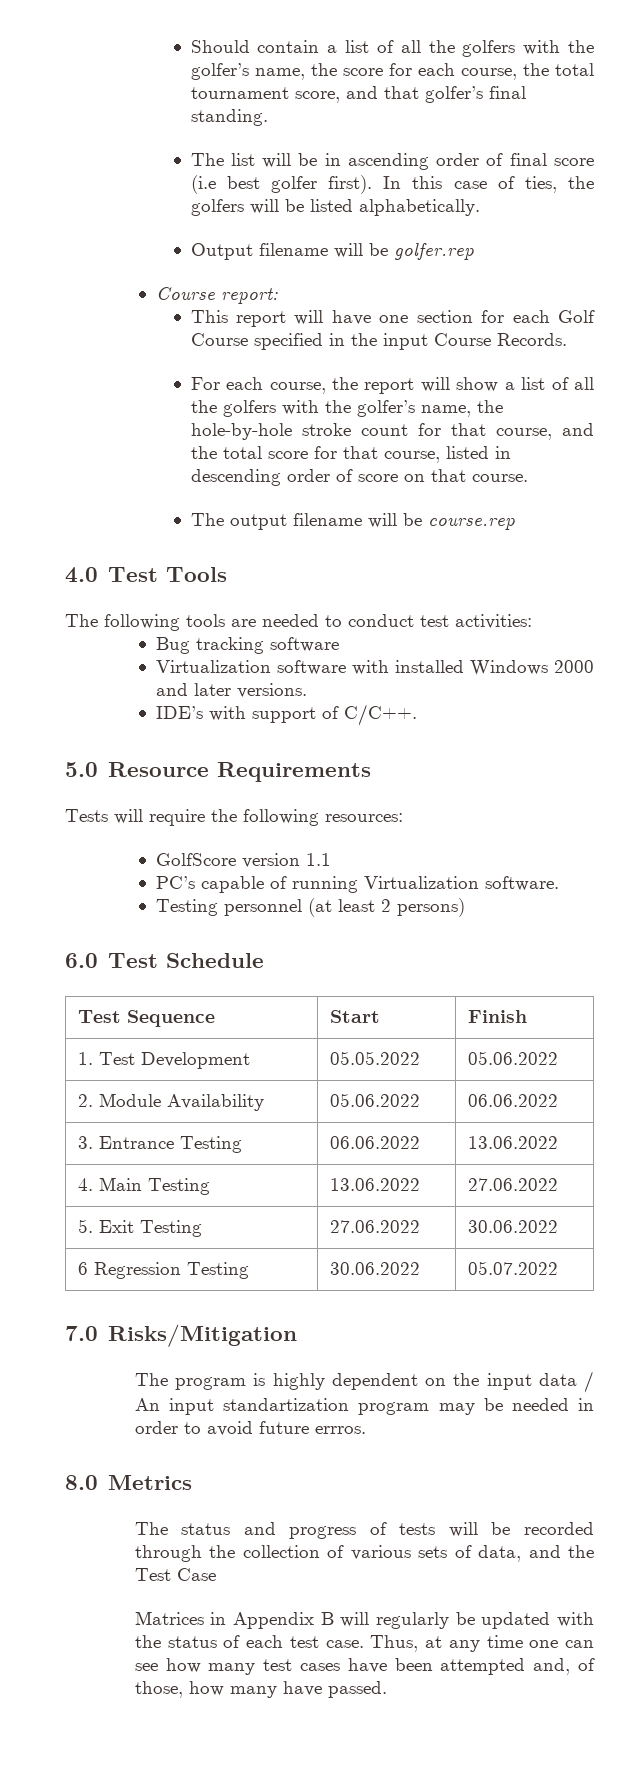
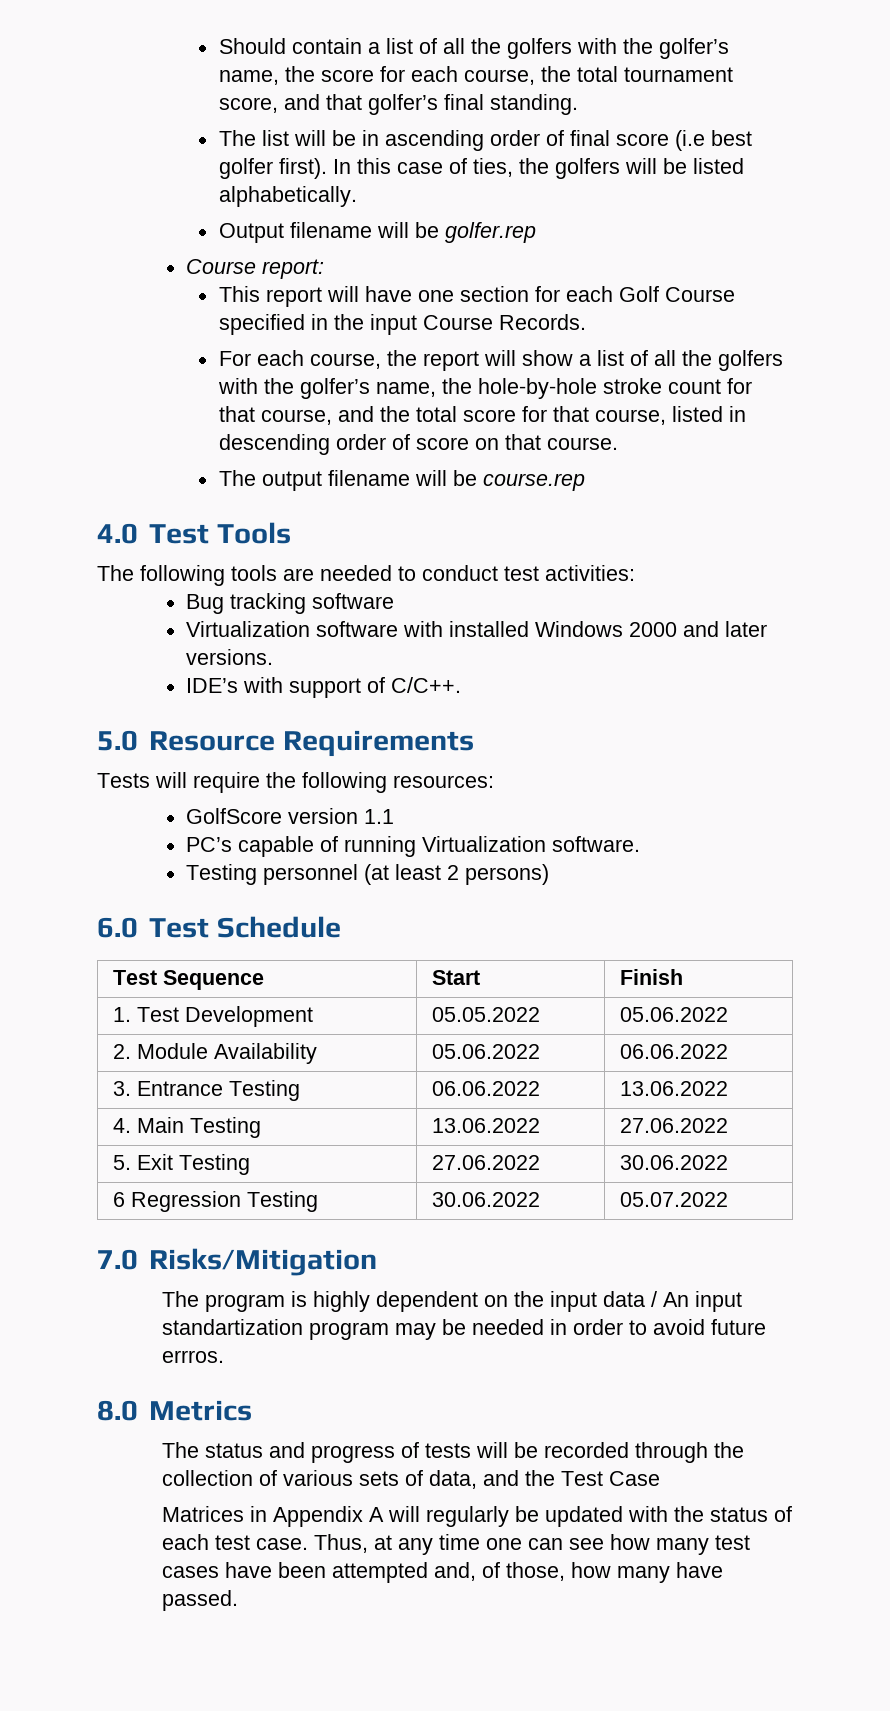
- Matrices in Appendix B will regularly be updated with the status of each test case.
+ Matrices in Appendix A will regularly be updated with the status of each test case.

